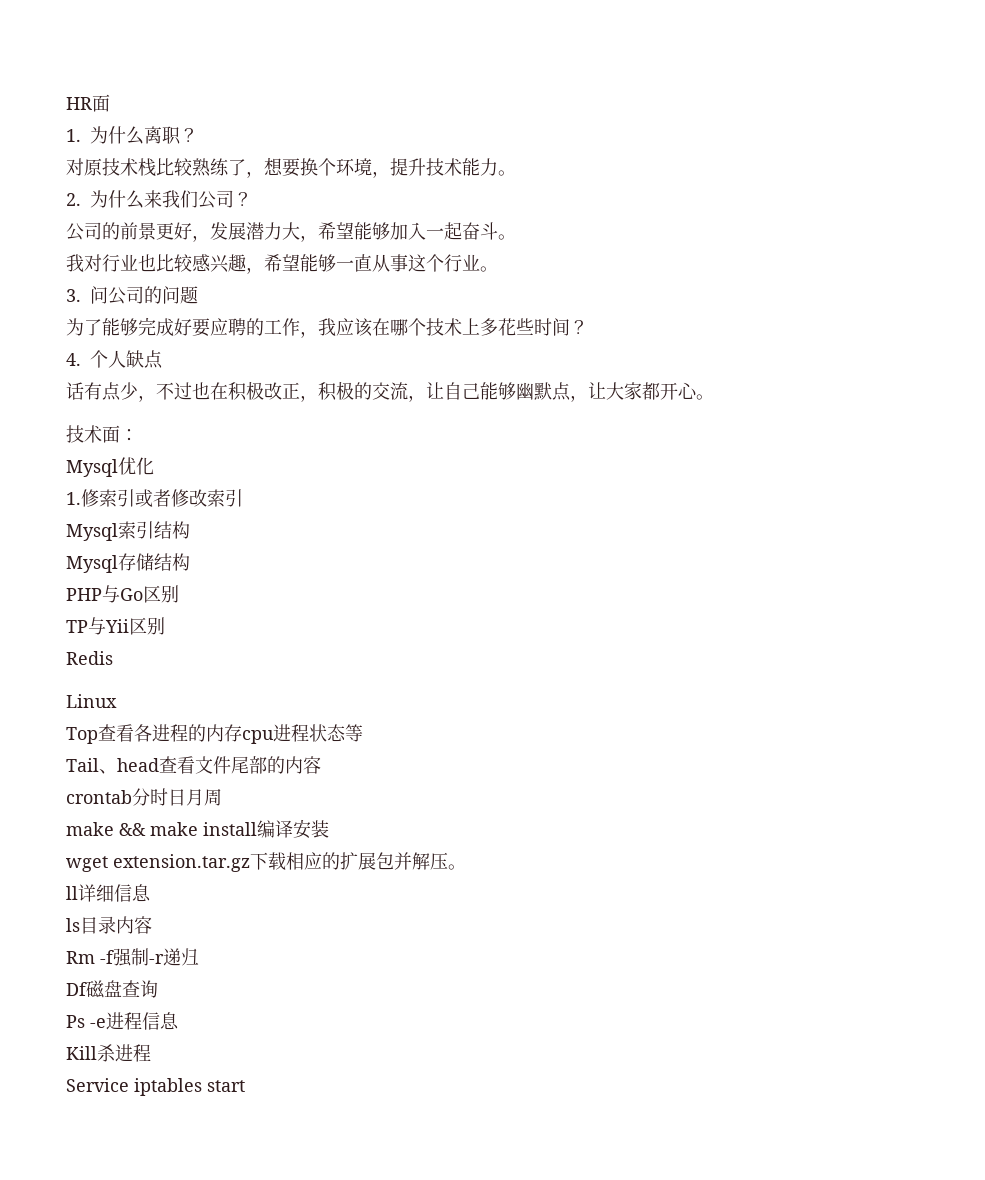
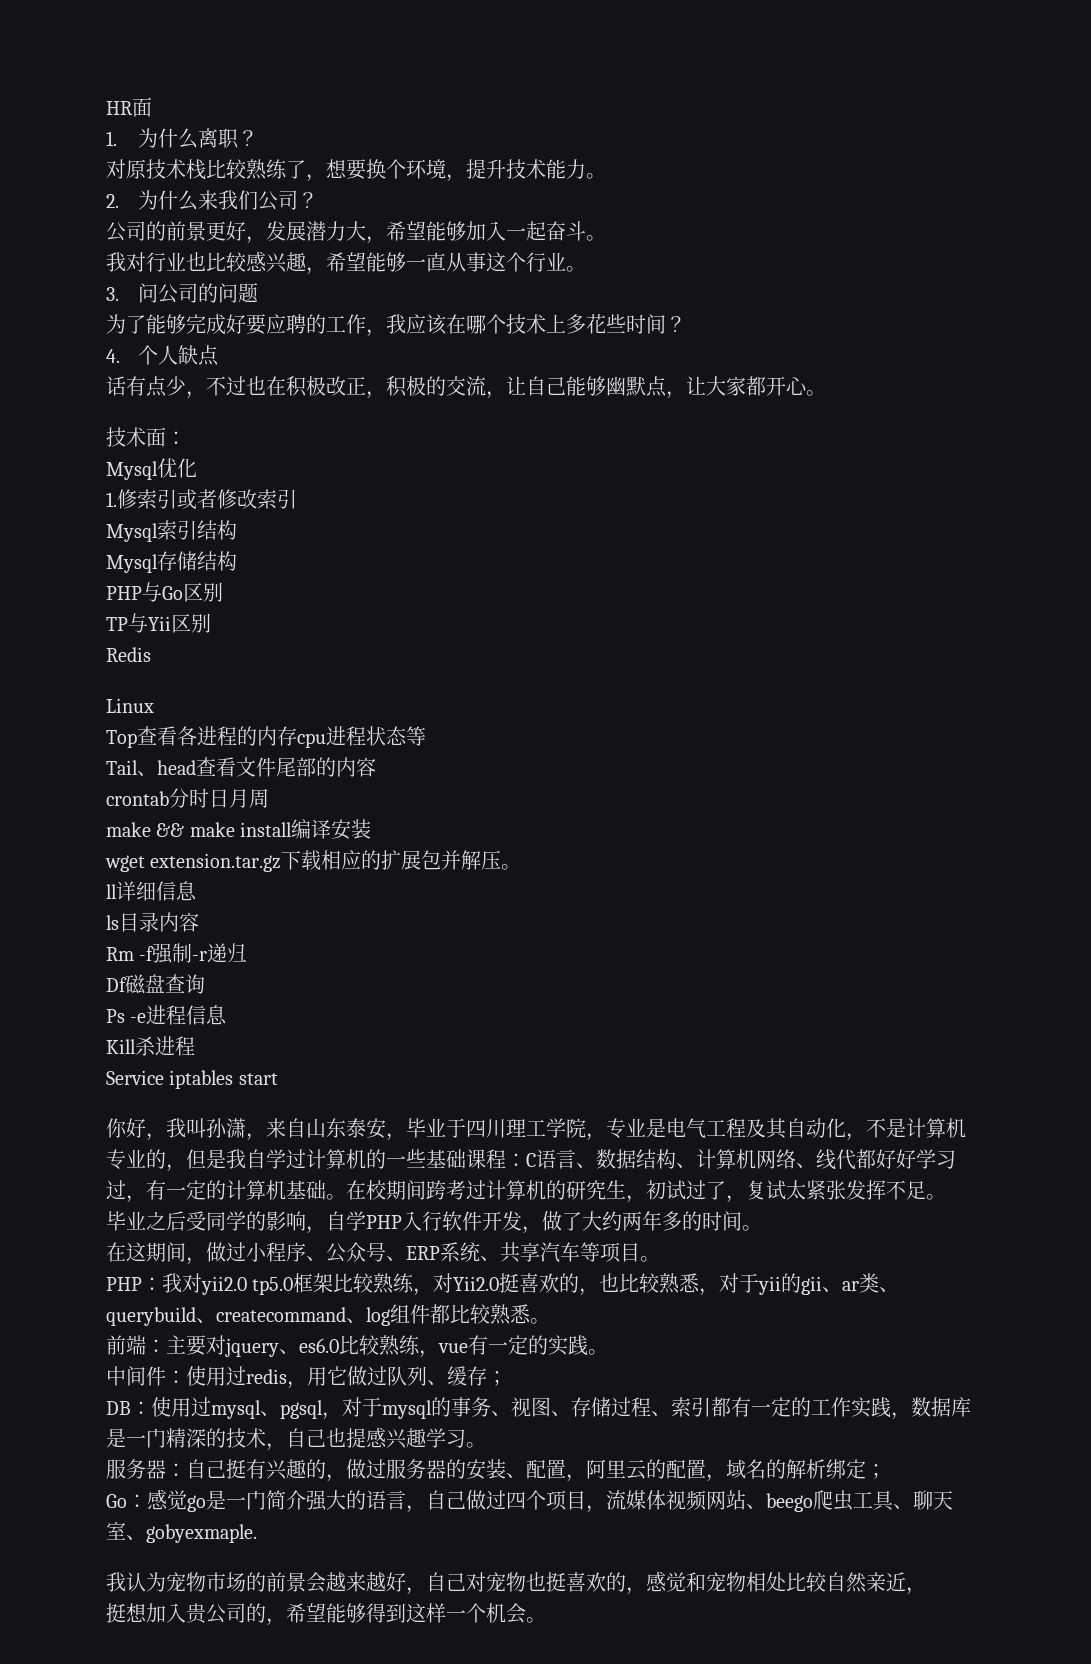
+ 你好，我叫孙潇，来自山东泰安，毕业于四川理工学院，专业是电气工程及其自动化，不是计算机专业的，但是我自学过计算机的一些基础课程：C语言、数据结构、计算机网络、线代都好好学习过，有一定的计算机基础。在校期间跨考过计算机的研究生，初试过了，复试太紧张发挥不足。
+ 毕业之后受同学的影响，自学PHP入行软件开发，做了大约两年多的时间。
+ 在这期间，做过小程序、公众号、ERP系统、共享汽车等项目。
+ PHP：我对yii2.0 tp5.0框架比较熟练，对Yii2.0挺喜欢的，也比较熟悉，对于yii的gii、ar类、querybuild、createcommand、log组件都比较熟悉。
+ 前端：主要对jquery、es6.0比较熟练，vue有一定的实践。
+ 中间件：使用过redis，用它做过队列、缓存；
+ DB：使用过mysql、pgsql，对于mysql的事务、视图、存储过程、索引都有一定的工作实践，数据库是一门精深的技术，自己也提感兴趣学习。
+ 服务器：自己挺有兴趣的，做过服务器的安装、配置，阿里云的配置，域名的解析绑定；
+ Go：感觉go是一门简介强大的语言，自己做过四个项目，流媒体视频网站、beego爬虫工具、聊天室、gobyexmaple.
+ 我认为宠物市场的前景会越来越好，自己对宠物也挺喜欢的，感觉和宠物相处比较自然亲近，
+ 挺想加入贵公司的，希望能够得到这样一个机会。

